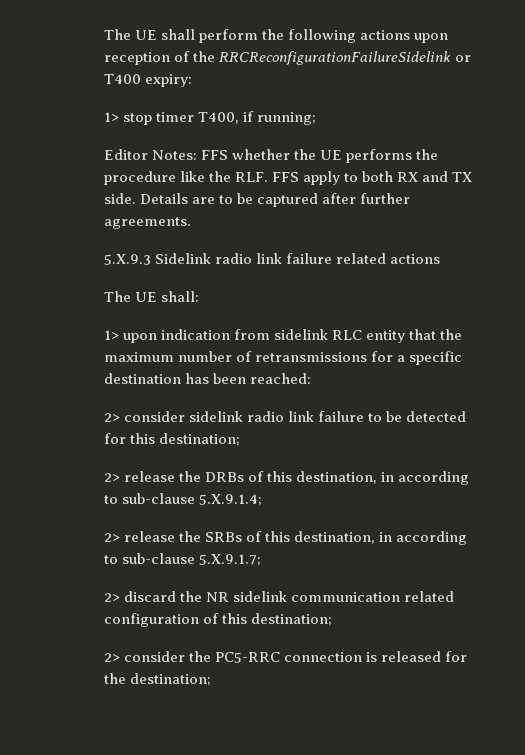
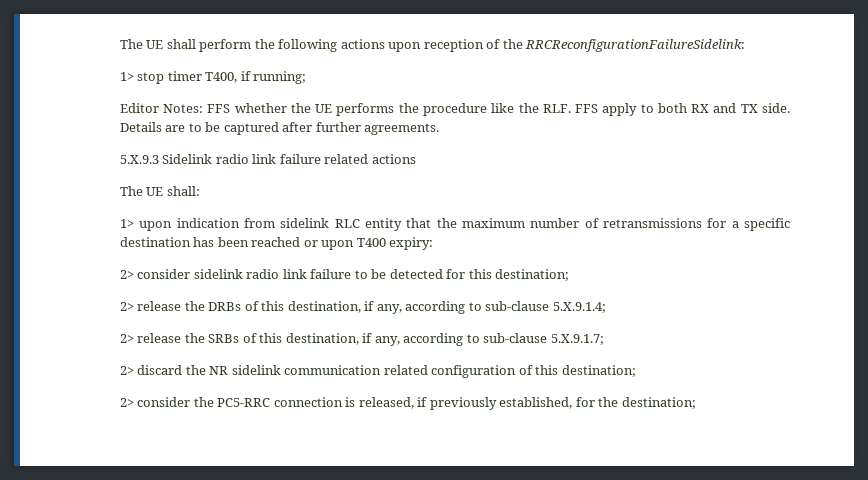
- The UE shall perform the following actions upon reception of the RRCReconfigurationFailureSidelink or T400 expiry:
+ The UE shall perform the following actions upon reception of the RRCReconfigurationFailureSidelink:
- 1> upon indication from sidelink RLC entity that the maximum number of retransmissions for a specific destination has been reached:
+ 1> upon indication from sidelink RLC entity that the maximum number of retransmissions for a specific destination has been reached or upon T400 expiry:
- 2> release the DRBs of this destination, in according to sub-clause 5.X.9.1.4;
+ 2> release the DRBs of this destination, if any, according to sub-clause 5.X.9.1.4;
- 2> release the SRBs of this destination, in according to sub-clause 5.X.9.1.7;
+ 2> release the SRBs of this destination, if any, according to sub-clause 5.X.9.1.7;
- 2> consider the PC5-RRC connection is released for the destination;
+ 2> consider the PC5-RRC connection is released, if previously established, for the destination;

